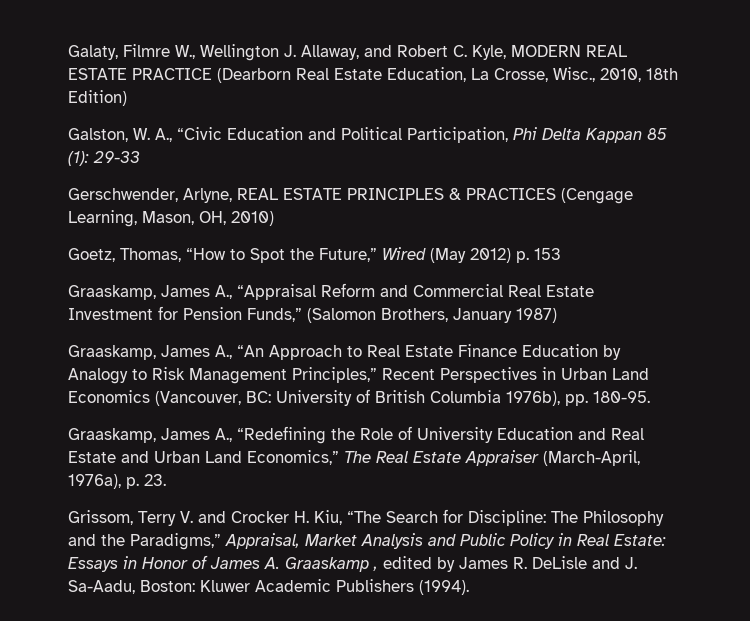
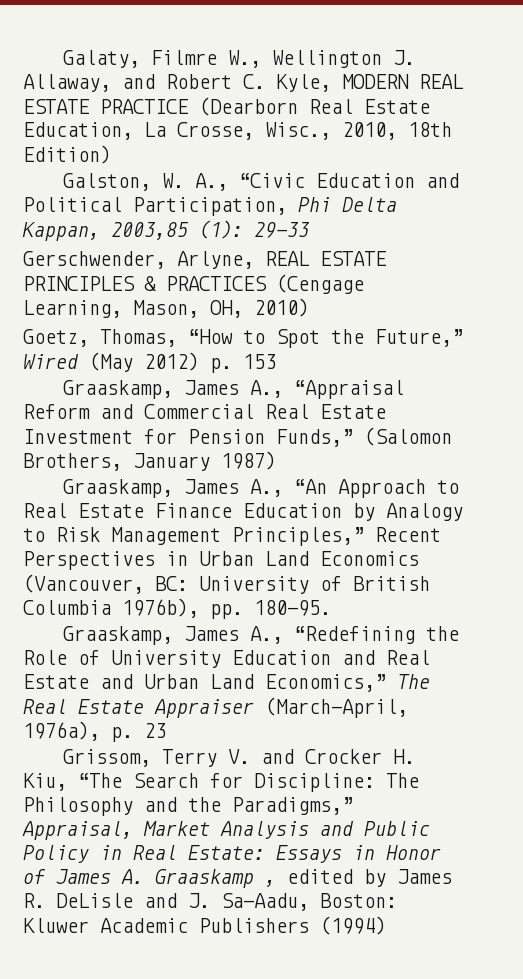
- Galston, W. A., “Civic Education and Political Participation, Phi Delta Kappan 85 (1): 29-33
+ Galston, W. A., “Civic Education and Political Participation, Phi Delta Kappan, 2003,85 (1): 29-33
- Graaskamp, James A., “Redefining the Role of University Education and Real Estate and Urban Land Economics,” The Real Estate Appraiser (March-April, 1976a), p. 23.
+ Graaskamp, James A., “Redefining the Role of University Education and Real Estate and Urban Land Economics,” The Real Estate Appraiser (March-April, 1976a), p. 23
- Grissom, Terry V. and Crocker H. Kiu, “The Search for Discipline: The Philosophy and the Paradigms,” Appraisal, Market Analysis and Public Policy in Real Estate: Essays in Honor of James A. Graaskamp , edited by James R. DeLisle and J. Sa-Aadu, Boston: Kluwer Academic Publishers (1994).
+ Grissom, Terry V. and Crocker H. Kiu, “The Search for Discipline: The Philosophy and the Paradigms,” Appraisal, Market Analysis and Public Policy in Real Estate: Essays in Honor of James A. Graaskamp , edited by James R. DeLisle and J. Sa-Aadu, Boston: Kluwer Academic Publishers (1994)

